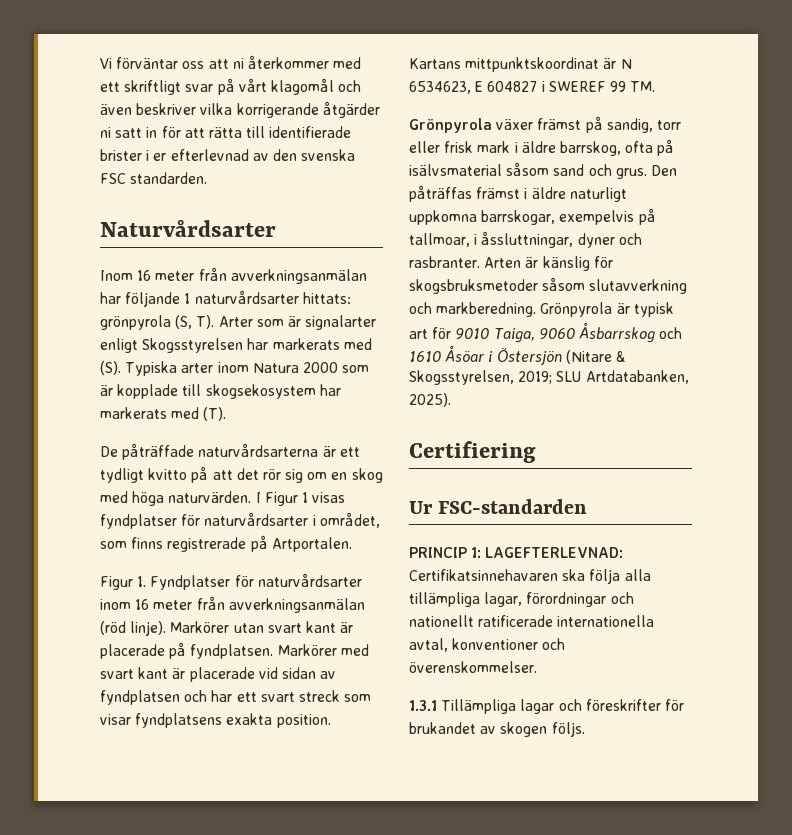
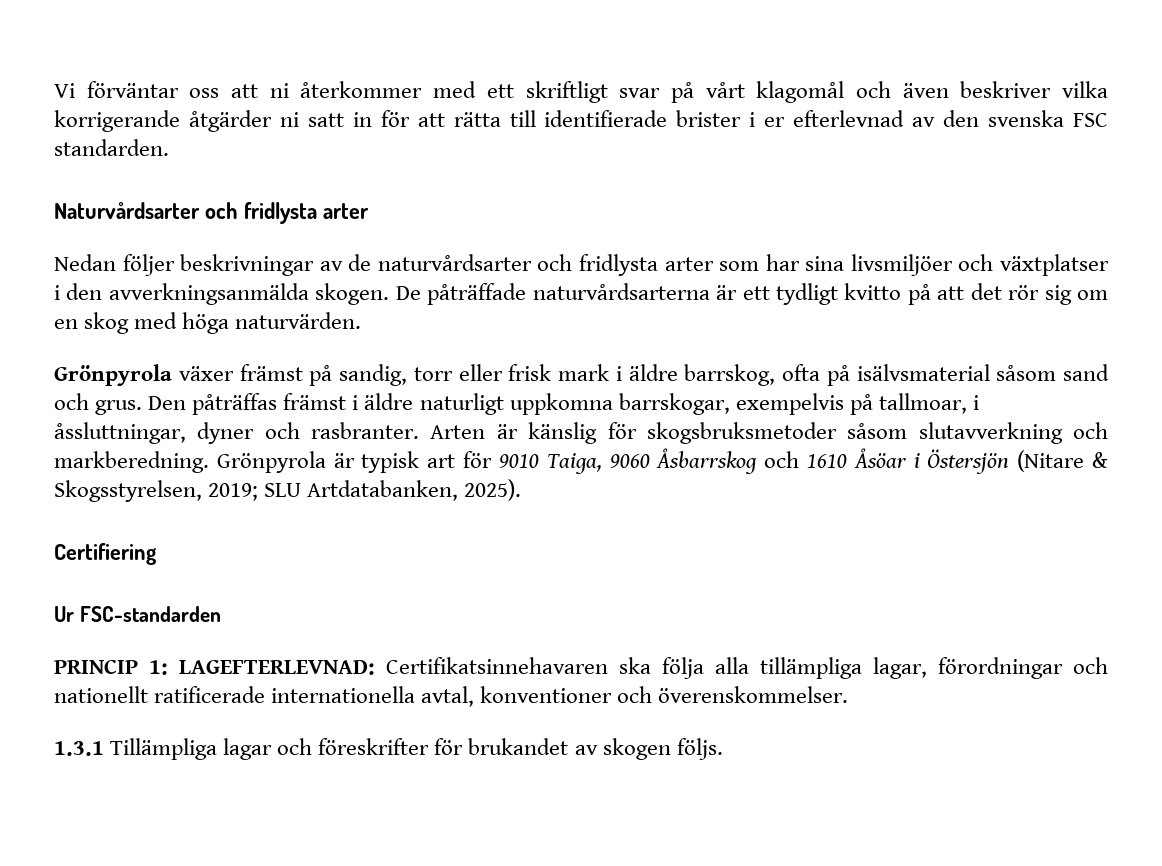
- Naturvårdsarter
- Inom 16 meter från avverkningsanmälan har följande 1 naturvårdsarter hittats: grönpyrola (S, T). Arter som är signalarter enligt Skogsstyrelsen har markerats med (S). Typiska arter inom Natura 2000 som är kopplade till skogsekosystem har markerats med (T).
- De påträffade naturvårdsarterna är ett tydligt kvitto på att det rör sig om en skog med höga naturvärden. I Figur 1 visas fyndplatser för naturvårdsarter i området, som finns registrerade på Artportalen.
- Figur 1. Fyndplatser för naturvårdsarter inom 16 meter från avverkningsanmälan (röd linje). Markörer utan svart kant är placerade på fyndplatsen. Markörer med svart kant är placerade vid sidan av fyndplatsen och har ett svart streck som visar fyndplatsens exakta position. Kartans mittpunktskoordinat är N 6534623, E 604827 i SWEREF 99 TM.
+ Naturvårdsarter och fridlysta arter
+ Nedan följer beskrivningar av de naturvårdsarter och fridlysta arter som har sina livsmiljöer och växtplatser i den avverkningsanmälda skogen. De påträffade naturvårdsarterna är ett tydligt kvitto på att det rör sig om en skog med höga naturvärden.

